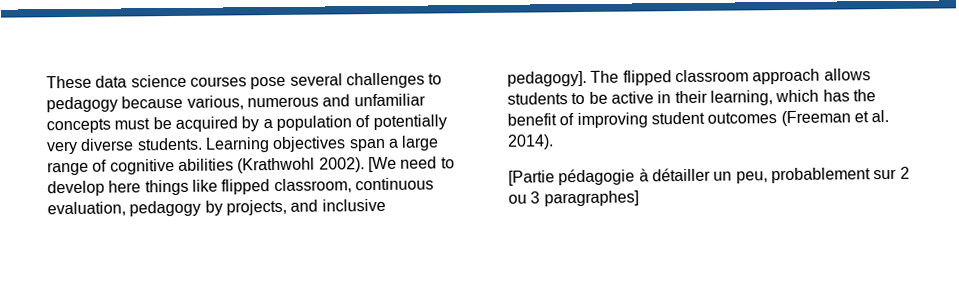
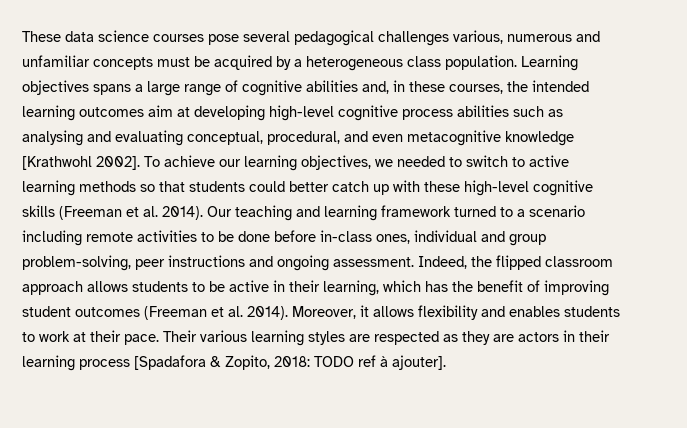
- These data science courses pose several challenges to pedagogy because various, numerous and unfamiliar concepts must be acquired by a population of potentially very diverse students.
+ These data science courses pose several pedagogical challenges various, numerous and unfamiliar concepts must be acquired by a heterogeneous class population.
- Learning objectives span a large range of cognitive abilities (Krathwohl 2002). [We need to develop here things like flipped classroom, continuous evaluation, pedagogy by projects, and inclusive pedagogy]. The flipped classroom approach allows students to be active in their learning, which has the benefit of improving student outcomes (Freeman et al. 2014).
- [Partie pédagogie à détailler un peu, probablement sur 2 ou 3 paragraphes]
+ Learning objectives spans a large range of cognitive abilities and, in these courses, the intended learning outcomes aim at developing high-level cognitive process abilities such as analysing and evaluating conceptual, procedural, and even metacognitive knowledge [Krathwohl 2002]. To achieve our learning objectives, we needed to switch to active learning methods so that students could better catch up with these high-level cognitive skills (Freeman et al. 2014). Our teaching and learning framework turned to a scenario including remote activities to be done before in-class ones, individual and group problem-solving, peer instructions and ongoing assessment. Indeed, the flipped classroom approach allows students to be active in their learning, which has the benefit of improving student outcomes (Freeman et al. 2014). Moreover, it allows flexibility and enables students to work at their pace. Their various learning styles are respected as they are actors in their learning process [Spadafora & Zopito, 2018: TODO ref à ajouter].

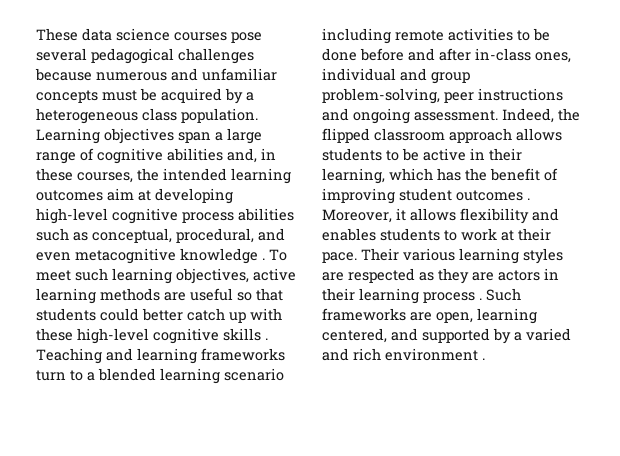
- These data science courses pose several pedagogical challenges various, numerous and unfamiliar concepts must be acquired by a heterogeneous class population.
+ These data science courses pose several pedagogical challenges because numerous and unfamiliar concepts must be acquired by a heterogeneous class population.
- Learning objectives spans a large range of cognitive abilities and, in these courses, the intended learning outcomes aim at developing high-level cognitive process abilities such as analysing and evaluating conceptual, procedural, and even metacognitive knowledge [Krathwohl 2002]. To achieve our learning objectives, we needed to switch to active learning methods so that students could better catch up with these high-level cognitive skills (Freeman et al. 2014). Our teaching and learning framework turned to a scenario including remote activities to be done before in-class ones, individual and group problem-solving, peer instructions and ongoing assessment.
+ Learning objectives span a large range of cognitive abilities and, in these courses, the intended learning outcomes aim at developing high-level cognitive process abilities such as conceptual, procedural, and even metacognitive knowledge . To meet such learning objectives, active learning methods are useful so that students could better catch up with these high-level cognitive skills . Teaching and learning frameworks turn to a blended learning scenario including remote activities to be done before and after in-class ones, individual and group problem-solving, peer instructions and ongoing assessment.
- Indeed, the flipped classroom approach allows students to be active in their learning, which has the benefit of improving student outcomes (Freeman et al. 2014).
+ Indeed, the flipped classroom approach allows students to be active in their learning, which has the benefit of improving student outcomes .
- Their various learning styles are respected as they are actors in their learning process [Spadafora & Zopito, 2018: TODO ref à ajouter].
+ Their various learning styles are respected as they are actors in their learning process . Such frameworks are open, learning centered, and supported by a varied and rich environment .

